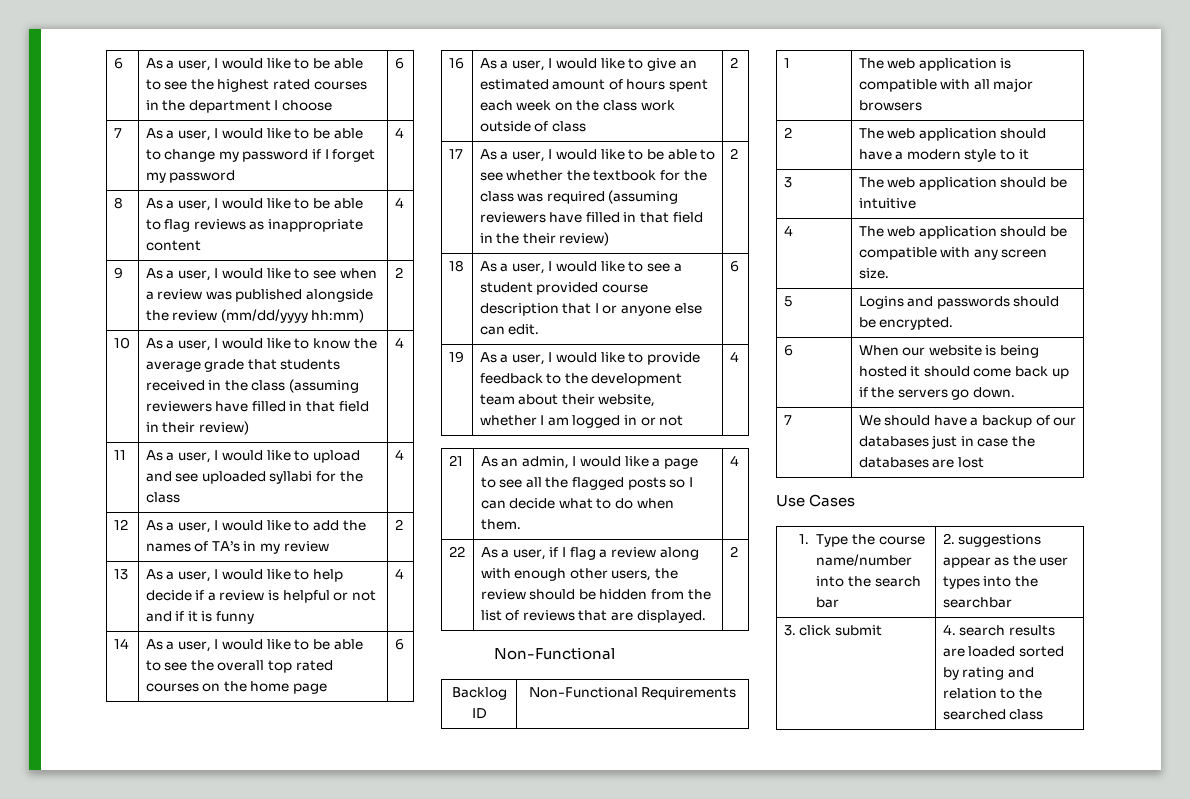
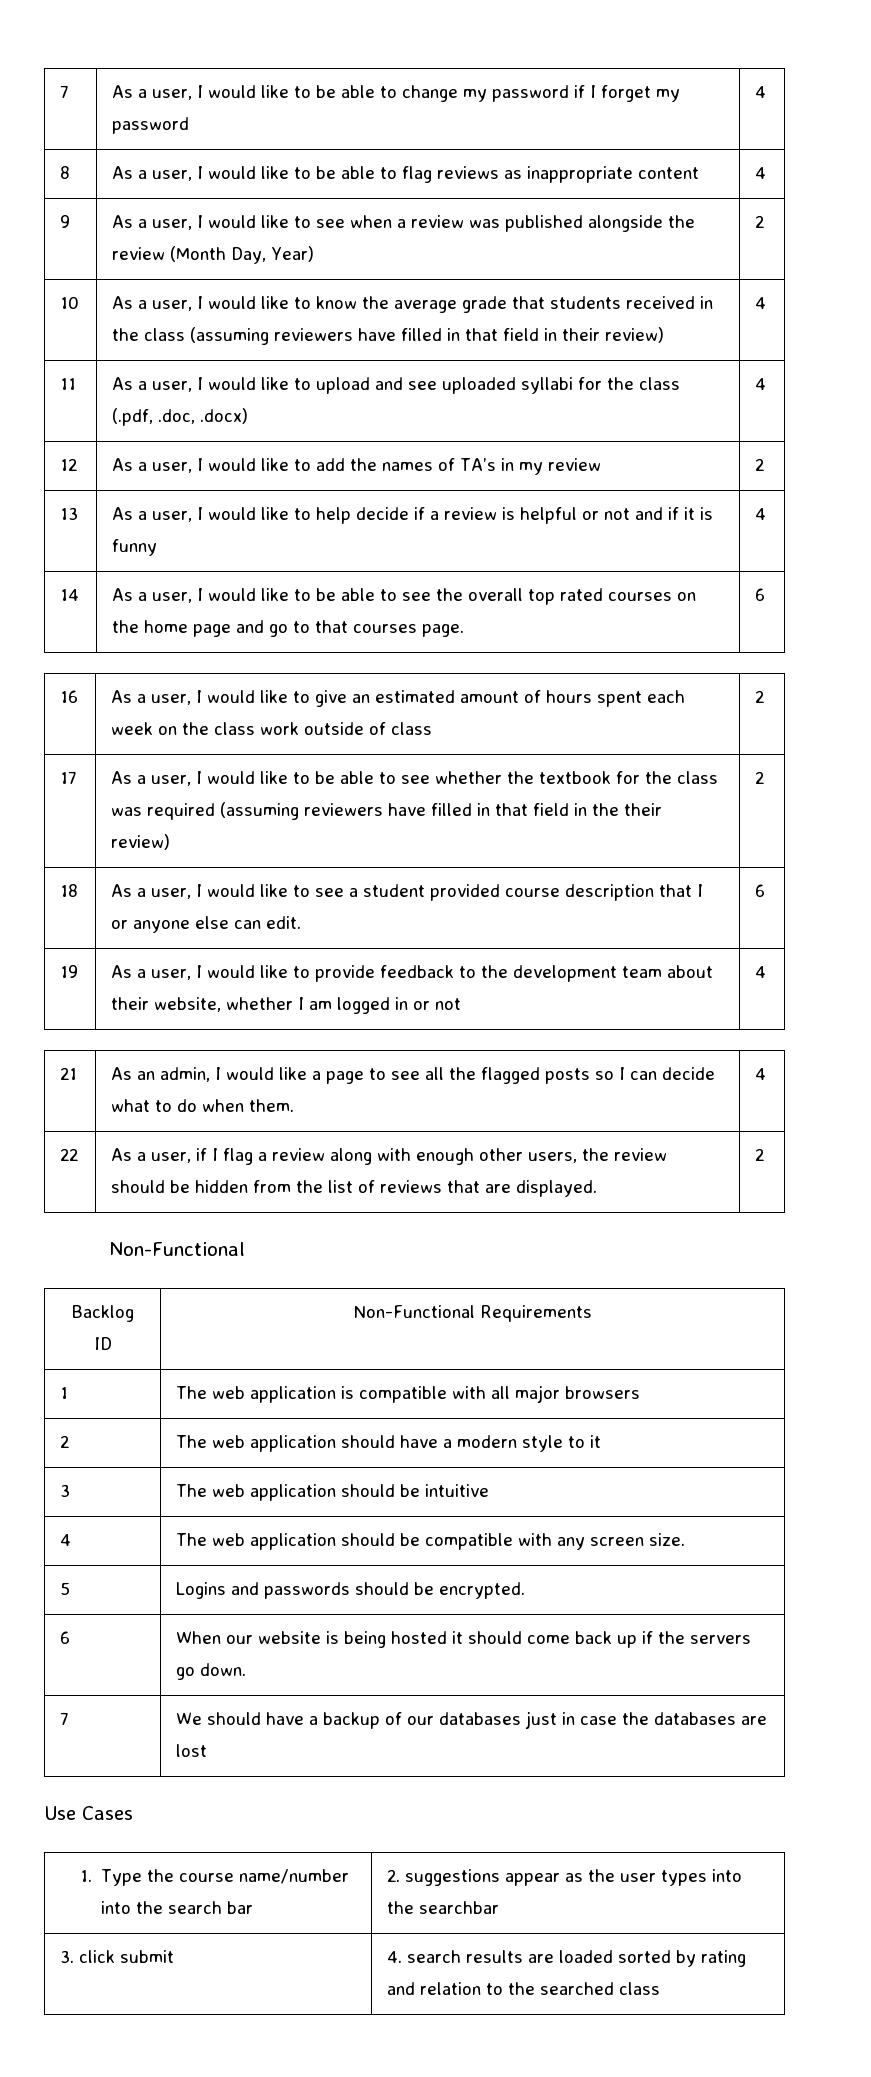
- 6 | As a user, I would like to be able to see the highest rated courses in the department I choose | 6
- 9 | As a user, I would like to see when a review was published alongside the review (mm/dd/yyyy hh:mm) | 2
+ 9 | As a user, I would like to see when a review was published alongside the review (Month Day, Year) | 2
- 11 | As a user, I would like to upload and see uploaded syllabi for the class | 4
+ 11 | As a user, I would like to upload and see uploaded syllabi for the class (.pdf, .doc, .docx) | 4
- 14 | As a user, I would like to be able to see the overall top rated courses on the home page | 6
+ 14 | As a user, I would like to be able to see the overall top rated courses on the home page and go to that courses page. | 6

